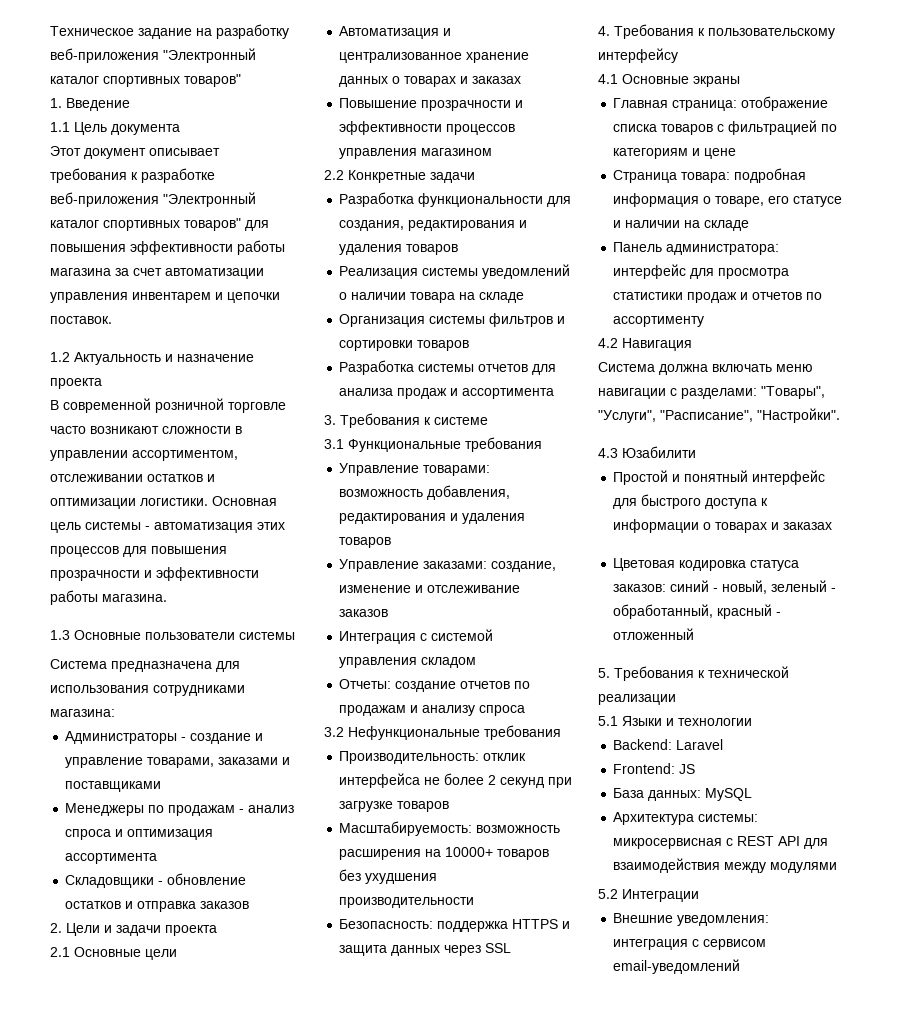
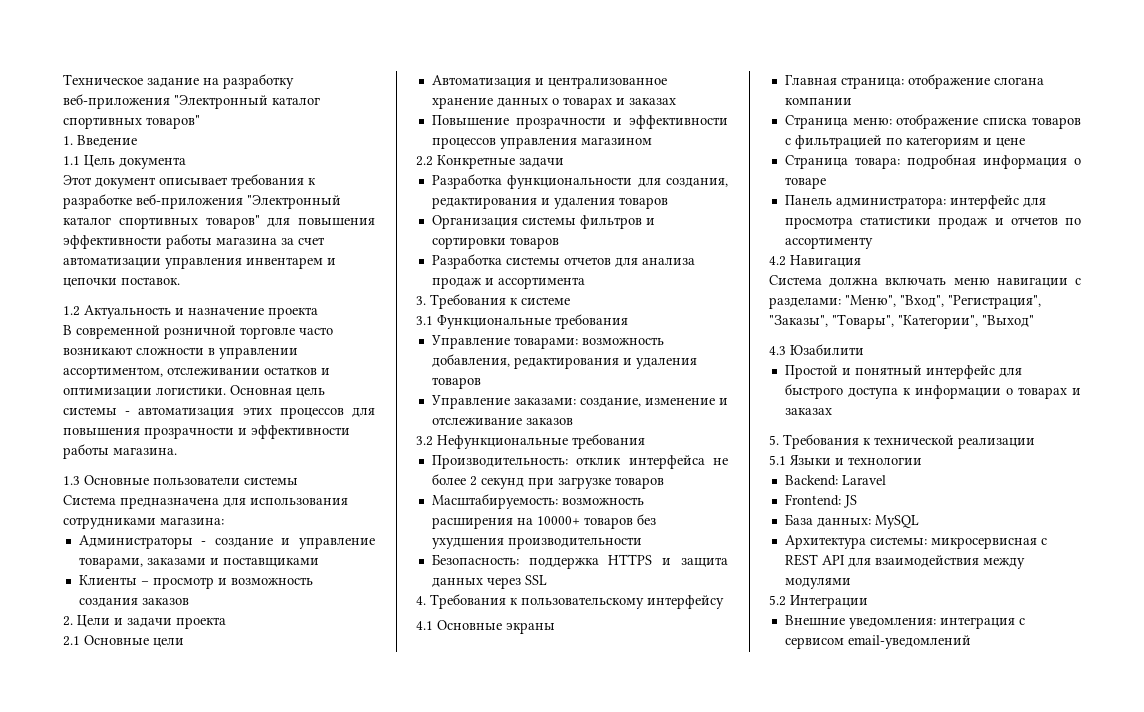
- Менеджеры по продажам - анализ спроса и оптимизация ассортимента
- Складовщики - обновление остатков и отправка заказов
+ Клиенты – просмотр и возможность создания заказов
- Реализация системы уведомлений о наличии товара на складе
- Интеграция с системой управления складом
- Отчеты: создание отчетов по продажам и анализу спроса
- Главная страница: отображение списка товаров с фильтрацией по категориям и цене
+ Главная страница: отображение слогана компании
+ Страница меню: отображение списка товаров с фильтрацией по категориям и цене
- Страница товара: подробная информация о товаре, его статусе и наличии на складе
+ Страница товара: подробная информация о товаре
- Система должна включать меню навигации с разделами: "Товары", "Услуги", "Расписание", "Настройки".
+ Система должна включать меню навигации с разделами: "Меню", "Вход", "Регистрация", "Заказы", "Товары", "Категории", "Выход"
- Цветовая кодировка статуса заказов: синий - новый, зеленый - обработанный, красный - отложенный

